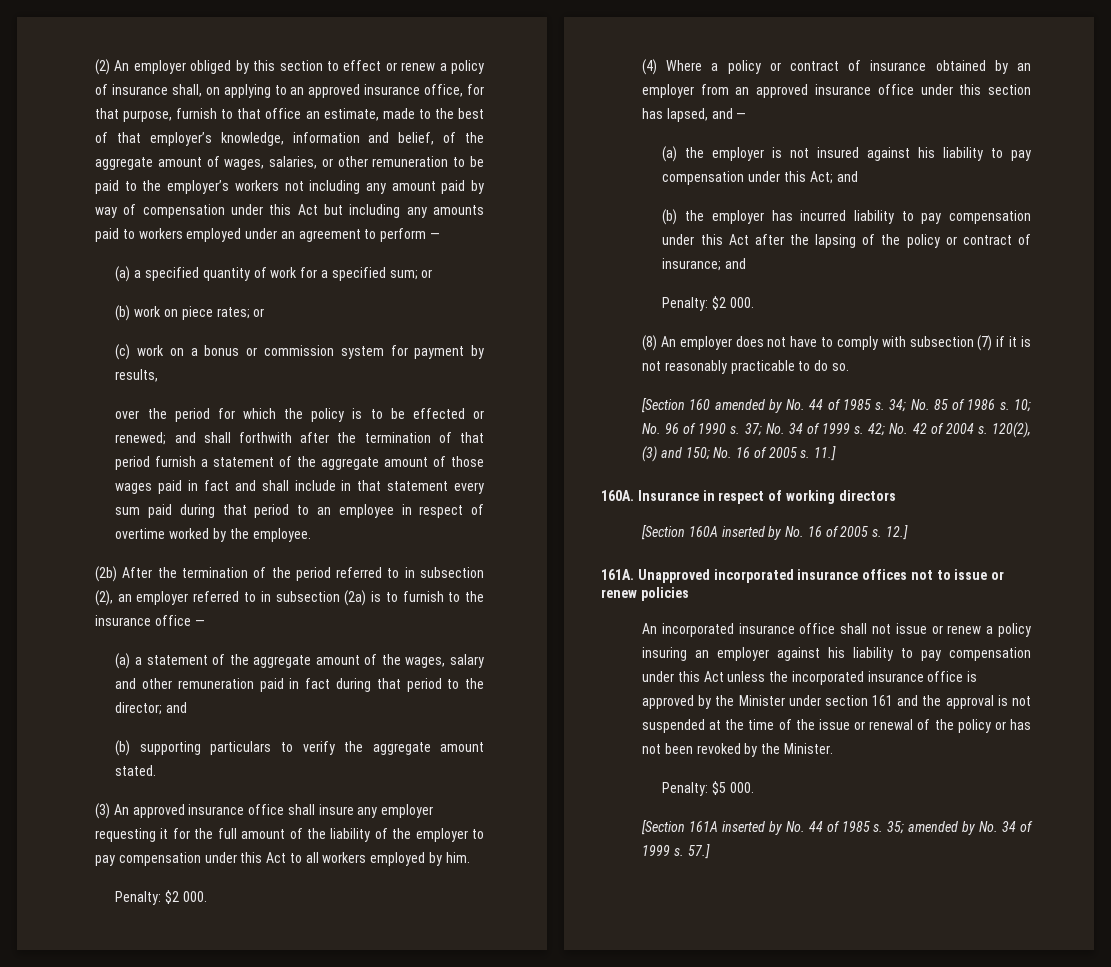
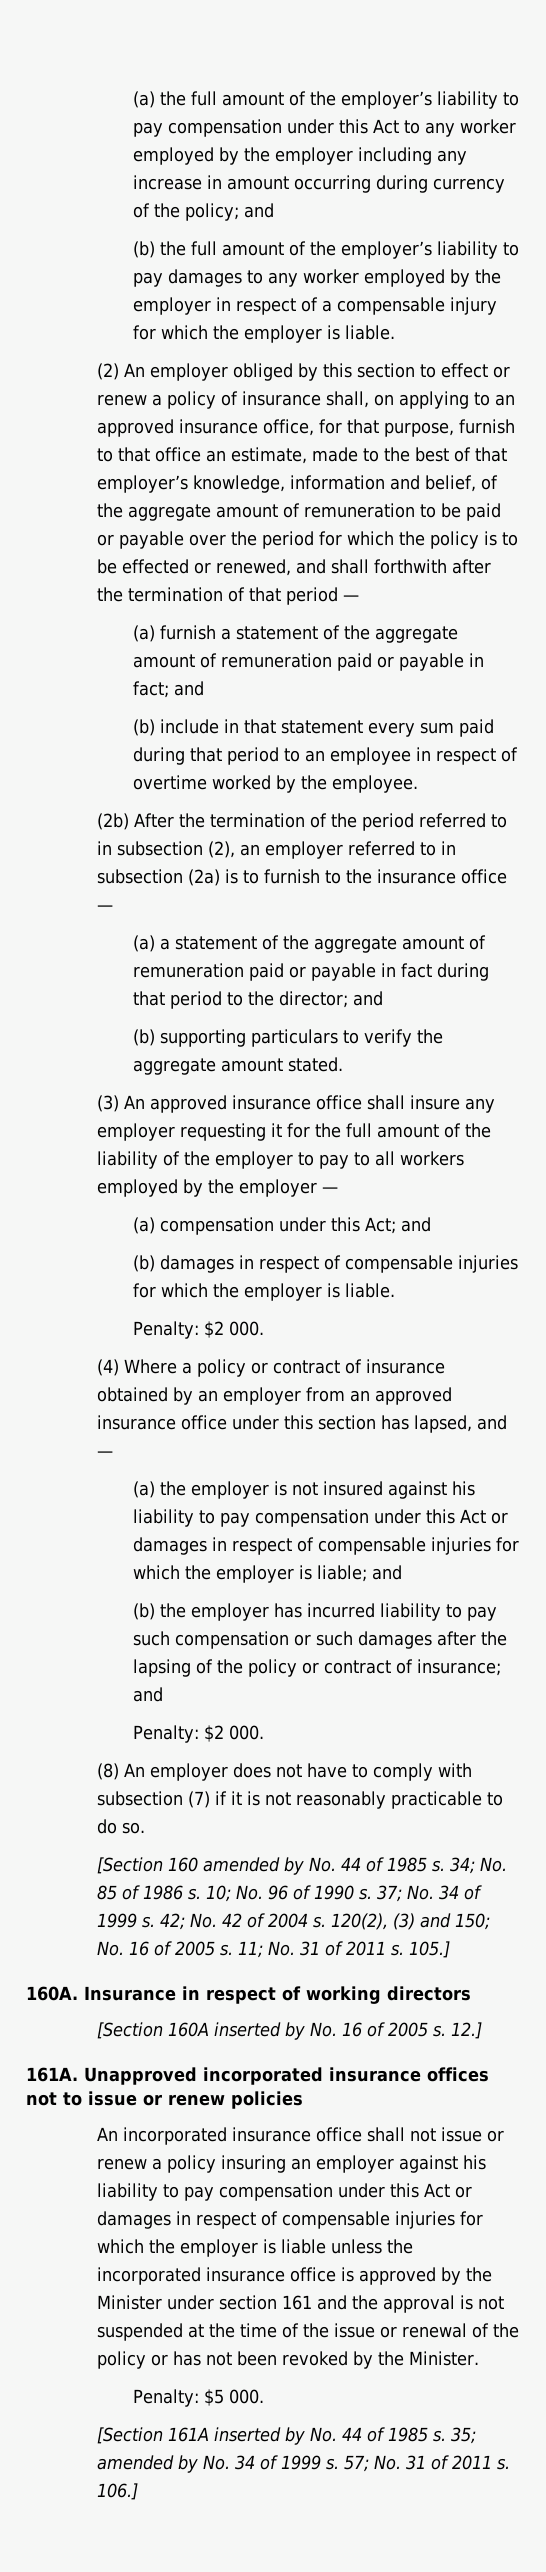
+ (a) the full amount of the employer’s liability to pay compensation under this Act to any worker employed by the employer including any increase in amount occurring during currency of the policy; and
+ (b) the full amount of the employer’s liability to pay damages to any worker employed by the employer in respect of a compensable injury for which the employer is liable.
- (2) An employer obliged by this section to effect or renew a policy of insurance shall, on applying to an approved insurance office, for that purpose, furnish to that office an estimate, made to the best of that employer’s knowledge, information and belief, of the aggregate amount of wages, salaries, or other remuneration to be paid to the employer’s workers not including any amount paid by way of compensation under this Act but including any amounts paid to workers employed under an agreement to perform —
- (a) a specified quantity of work for a specified sum; or
- (b) work on piece rates; or
- (c) work on a bonus or commission system for payment by results,
- over the period for which the policy is to be effected or renewed; and shall forthwith after the termination of that period furnish a statement of the aggregate amount of those wages paid in fact and shall include in that statement every sum paid during that period to an employee in respect of overtime worked by the employee.
+ (2) An employer obliged by this section to effect or renew a policy of insurance shall, on applying to an approved insurance office, for that purpose, furnish to that office an estimate, made to the best of that employer’s knowledge, information and belief, of the aggregate amount of remuneration to be paid or payable over the period for which the policy is to be effected or renewed, and shall forthwith after the termination of that period —
+ (a) furnish a statement of the aggregate amount of remuneration paid or payable in fact; and
+ (b) include in that statement every sum paid during that period to an employee in respect of overtime worked by the employee.
- (a) a statement of the aggregate amount of the wages, salary and other remuneration paid in fact during that period to the director; and
+ (a) a statement of the aggregate amount of remuneration paid or payable in fact during that period to the director; and
- (3) An approved insurance office shall insure any employer requesting it for the full amount of the liability of the employer to pay compensation under this Act to all workers employed by him.
+ (3) An approved insurance office shall insure any employer requesting it for the full amount of the liability of the employer to pay to all workers employed by the employer —
+ (a) compensation under this Act; and
+ (b) damages in respect of compensable injuries for which the employer is liable.
- (a) the employer is not insured against his liability to pay compensation under this Act; and
+ (a) the employer is not insured against his liability to pay compensation under this Act or damages in respect of compensable injuries for which the employer is liable; and
- (b) the employer has incurred liability to pay compensation under this Act after the lapsing of the policy or contract of insurance; and
+ (b) the employer has incurred liability to pay such compensation or such damages after the lapsing of the policy or contract of insurance; and
- 11.]
+ 11; No. 31 of 2011 s. 105.]
- An incorporated insurance office shall not issue or renew a policy insuring an employer against his liability to pay compensation under this Act unless the incorporated insurance office is approved by the Minister under section 161 and the approval is not suspended at the time of the issue or renewal of the policy or has not been revoked by the Minister.
+ An incorporated insurance office shall not issue or renew a policy insuring an employer against his liability to pay compensation under this Act or damages in respect of compensable injuries for which the employer is liable unless the incorporated insurance office is approved by the Minister under section 161 and the approval is not suspended at the time of the issue or renewal of the policy or has not been revoked by the Minister.
- 57.]
+ 57; No. 31 of 2011 s. 106.]

